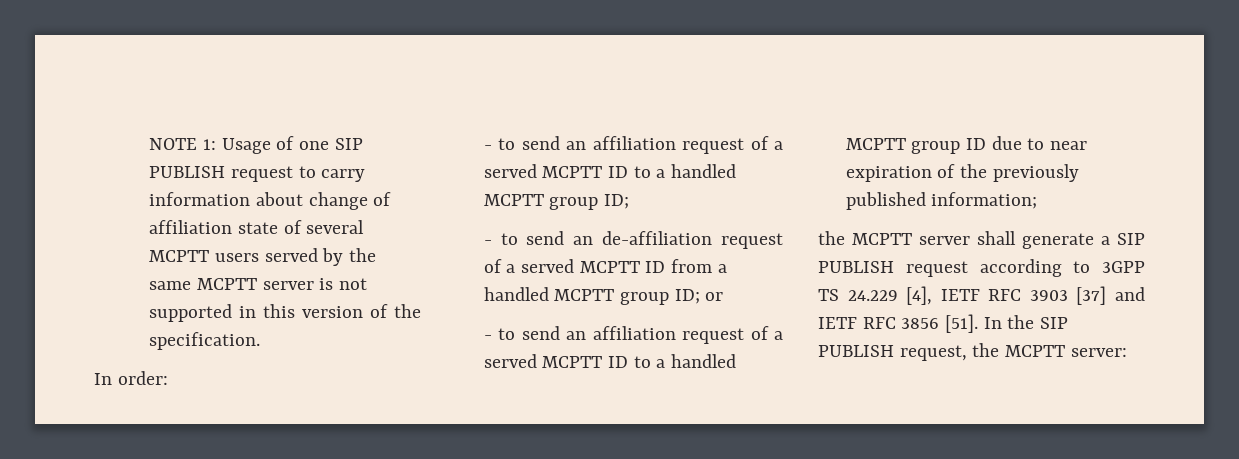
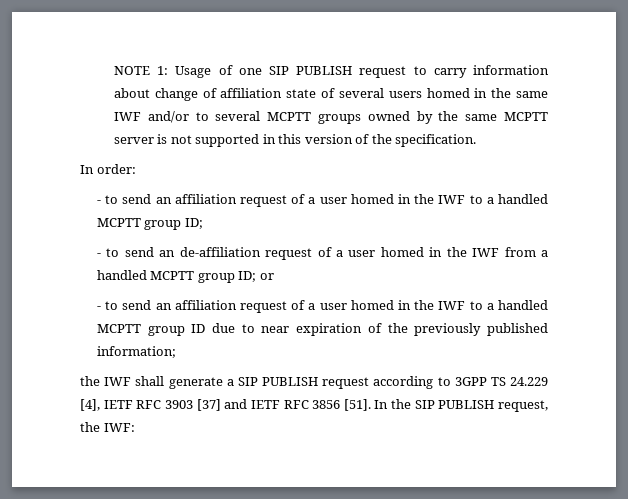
- NOTE 1: Usage of one SIP PUBLISH request to carry information about change of affiliation state of several MCPTT users served by the same MCPTT server is not supported in this version of the specification.
+ NOTE 1: Usage of one SIP PUBLISH request to carry information about change of affiliation state of several users homed in the same IWF and/or to several MCPTT groups owned by the same MCPTT server is not supported in this version of the specification.
- - to send an affiliation request of a served MCPTT ID to a handled MCPTT group ID;
+ - to send an affiliation request of a user homed in the IWF to a handled MCPTT group ID;
- - to send an de-affiliation request of a served MCPTT ID from a handled MCPTT group ID; or
+ - to send an de-affiliation request of a user homed in the IWF from a handled MCPTT group ID; or
- - to send an affiliation request of a served MCPTT ID to a handled MCPTT group ID due to near expiration of the previously published information;
+ - to send an affiliation request of a user homed in the IWF to a handled MCPTT group ID due to near expiration of the previously published information;
- the MCPTT server shall generate a SIP PUBLISH request according to 3GPP TS 24.229 [4], IETF RFC 3903 [37] and IETF RFC 3856 [51].
+ the IWF shall generate a SIP PUBLISH request according to 3GPP TS 24.229 [4], IETF RFC 3903 [37] and IETF RFC 3856 [51].
- In the SIP PUBLISH request, the MCPTT server:
+ In the SIP PUBLISH request, the IWF:

